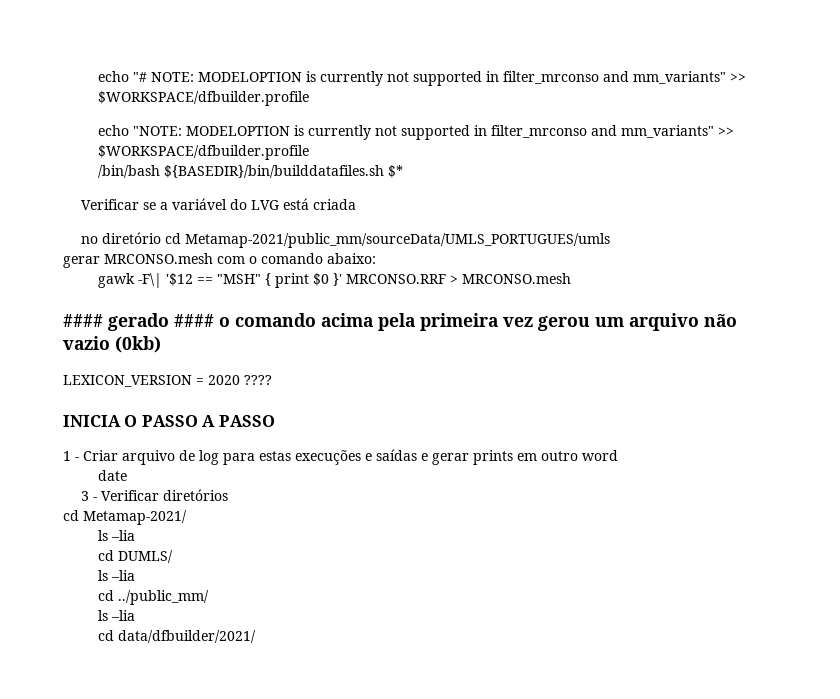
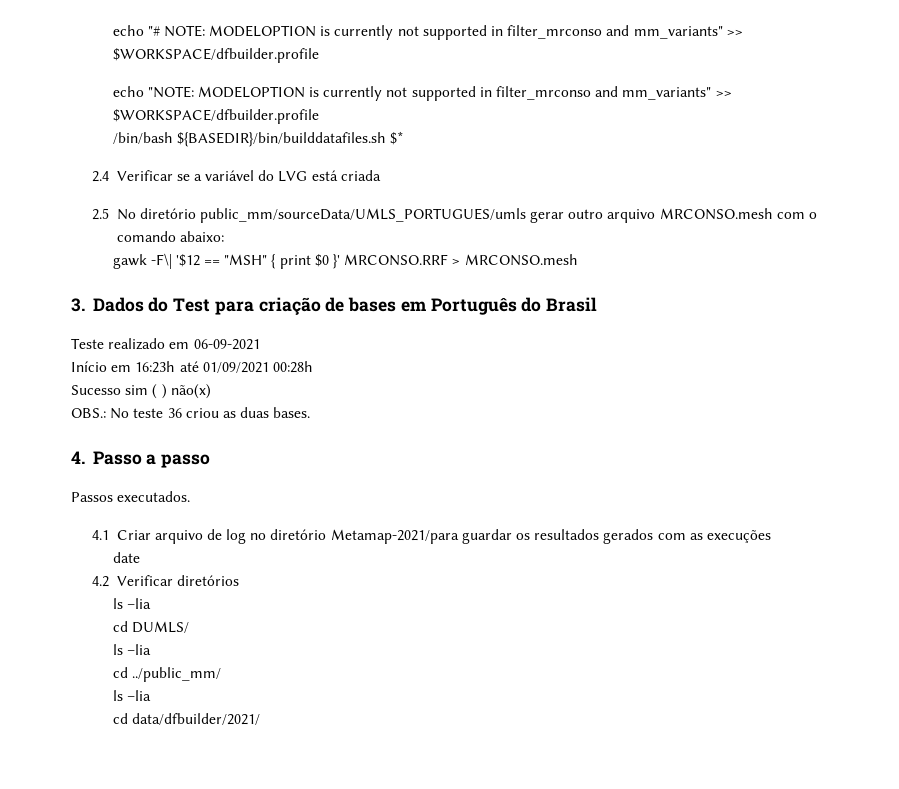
- Verificar se a variável do LVG está criada
+ 2.4 Verificar se a variável do LVG está criada
- no diretório cd Metamap-2021/public_mm/sourceData/UMLS_PORTUGUES/umls
- gerar MRCONSO.mesh com o comando abaixo:
+ 2.5 No diretório public_mm/sourceData/UMLS_PORTUGUES/umls gerar outro arquivo MRCONSO.mesh com o comando abaixo:
- #### gerado #### o comando acima pela primeira vez gerou um arquivo não vazio (0kb)
- LEXICON_VERSION = 2020 ????
- INICIA O PASSO A PASSO
- 1 - Criar arquivo de log para estas execuções e saídas e gerar prints em outro word
+ 3. Dados do Test para criação de bases em Português do Brasil
+ Teste realizado em 06-09-2021
+ Início em 16:23h até 01/09/2021 00:28h
+ Sucesso sim ( ) não(x)
+ OBS.: No teste 36 criou as duas bases.
+ 4. Passo a passo
+ Passos executados.
+ 4.1 Criar arquivo de log no diretório Metamap-2021/para guardar os resultados gerados com as execuções
- 3 - Verificar diretórios
+ 4.2 Verificar diretórios
- cd Metamap-2021/

